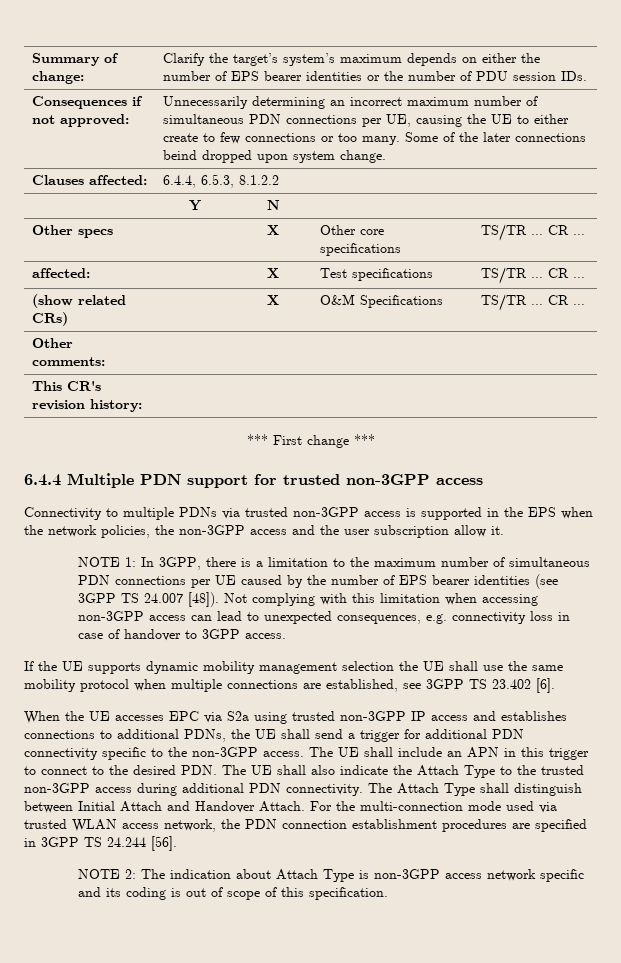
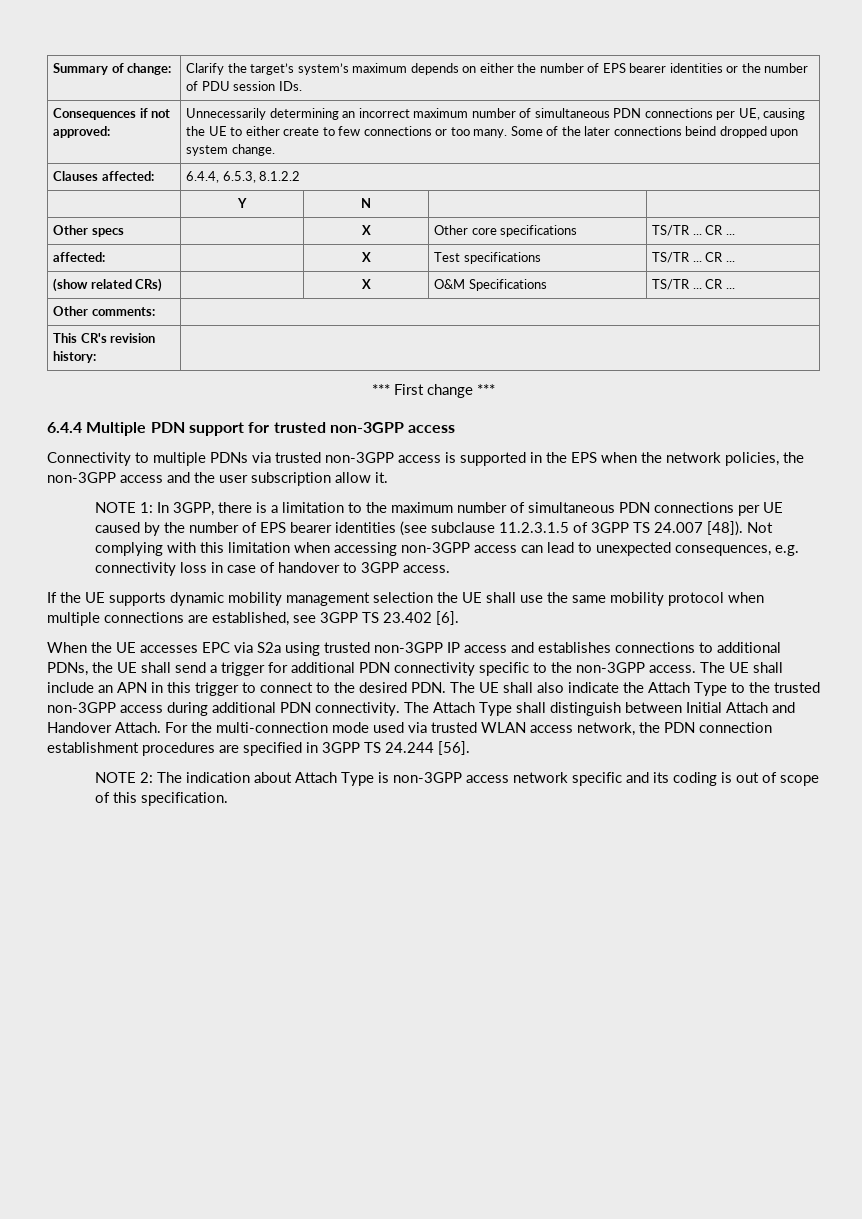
- NOTE 1: In 3GPP, there is a limitation to the maximum number of simultaneous PDN connections per UE caused by the number of EPS bearer identities (see 3GPP TS 24.007 [48]).
+ NOTE 1: In 3GPP, there is a limitation to the maximum number of simultaneous PDN connections per UE caused by the number of EPS bearer identities (see subclause 11.2.3.1.5 of 3GPP TS 24.007 [48]).

